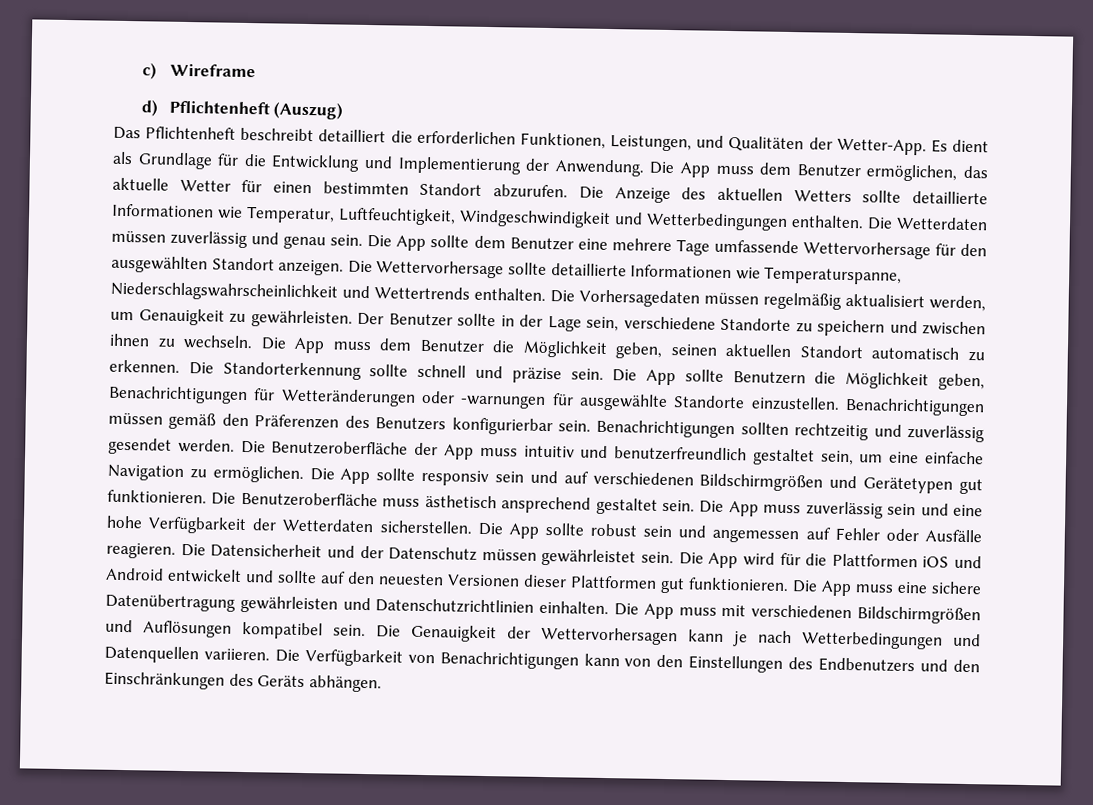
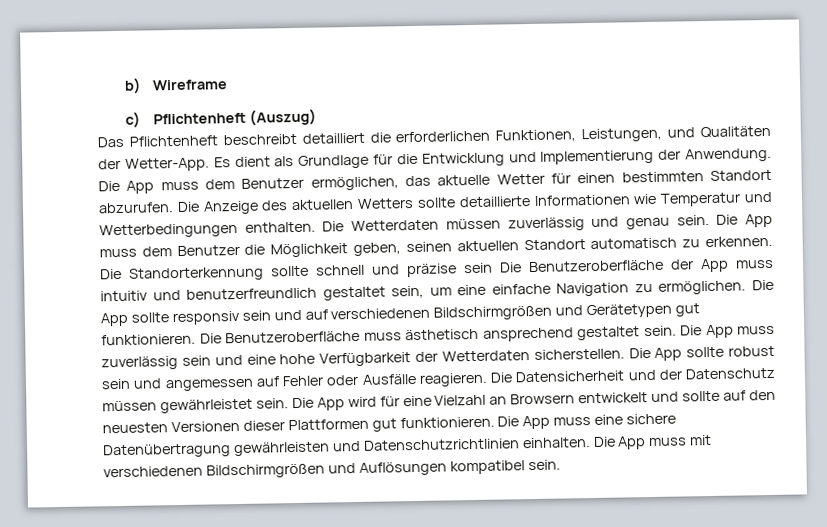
- c) Wireframe
+ b) Wireframe
- d) Pflichtenheft (Auszug)
+ c) Pflichtenheft (Auszug)
- Die Anzeige des aktuellen Wetters sollte detaillierte Informationen wie Temperatur, Luftfeuchtigkeit, Windgeschwindigkeit und Wetterbedingungen enthalten.
+ Die Anzeige des aktuellen Wetters sollte detaillierte Informationen wie Temperatur und Wetterbedingungen enthalten.
- Die App sollte dem Benutzer eine mehrere Tage umfassende Wettervorhersage für den ausgewählten Standort anzeigen. Die Wettervorhersage sollte detaillierte Informationen wie Temperaturspanne, Niederschlagswahrscheinlichkeit und Wettertrends enthalten. Die Vorhersagedaten müssen regelmäßig aktualisiert werden, um Genauigkeit zu gewährleisten. Der Benutzer sollte in der Lage sein, verschiedene Standorte zu speichern und zwischen ihnen zu wechseln. Die App muss dem Benutzer die Möglichkeit geben, seinen aktuellen Standort automatisch zu erkennen.
+ Die App muss dem Benutzer die Möglichkeit geben, seinen aktuellen Standort automatisch zu erkennen.
- Die Standorterkennung sollte schnell und präzise sein. Die App sollte Benutzern die Möglichkeit geben, Benachrichtigungen für Wetteränderungen oder -warnungen für ausgewählte Standorte einzustellen. Benachrichtigungen müssen gemäß den Präferenzen des Benutzers konfigurierbar sein. Benachrichtigungen sollten rechtzeitig und zuverlässig gesendet werden. Die Benutzeroberfläche der App muss intuitiv und benutzerfreundlich gestaltet sein, um eine einfache Navigation zu ermöglichen.
+ Die Standorterkennung sollte schnell und präzise sein Die Benutzeroberfläche der App muss intuitiv und benutzerfreundlich gestaltet sein, um eine einfache Navigation zu ermöglichen.
- Die App wird für die Plattformen iOS und Android entwickelt und sollte auf den neuesten Versionen dieser Plattformen gut funktionieren.
+ Die App wird für eine Vielzahl an Browsern entwickelt und sollte auf den neuesten Versionen dieser Plattformen gut funktionieren.
- Die Genauigkeit der Wettervorhersagen kann je nach Wetterbedingungen und Datenquellen variieren. Die Verfügbarkeit von Benachrichtigungen kann von den Einstellungen des Endbenutzers und den Einschränkungen des Geräts abhängen.

